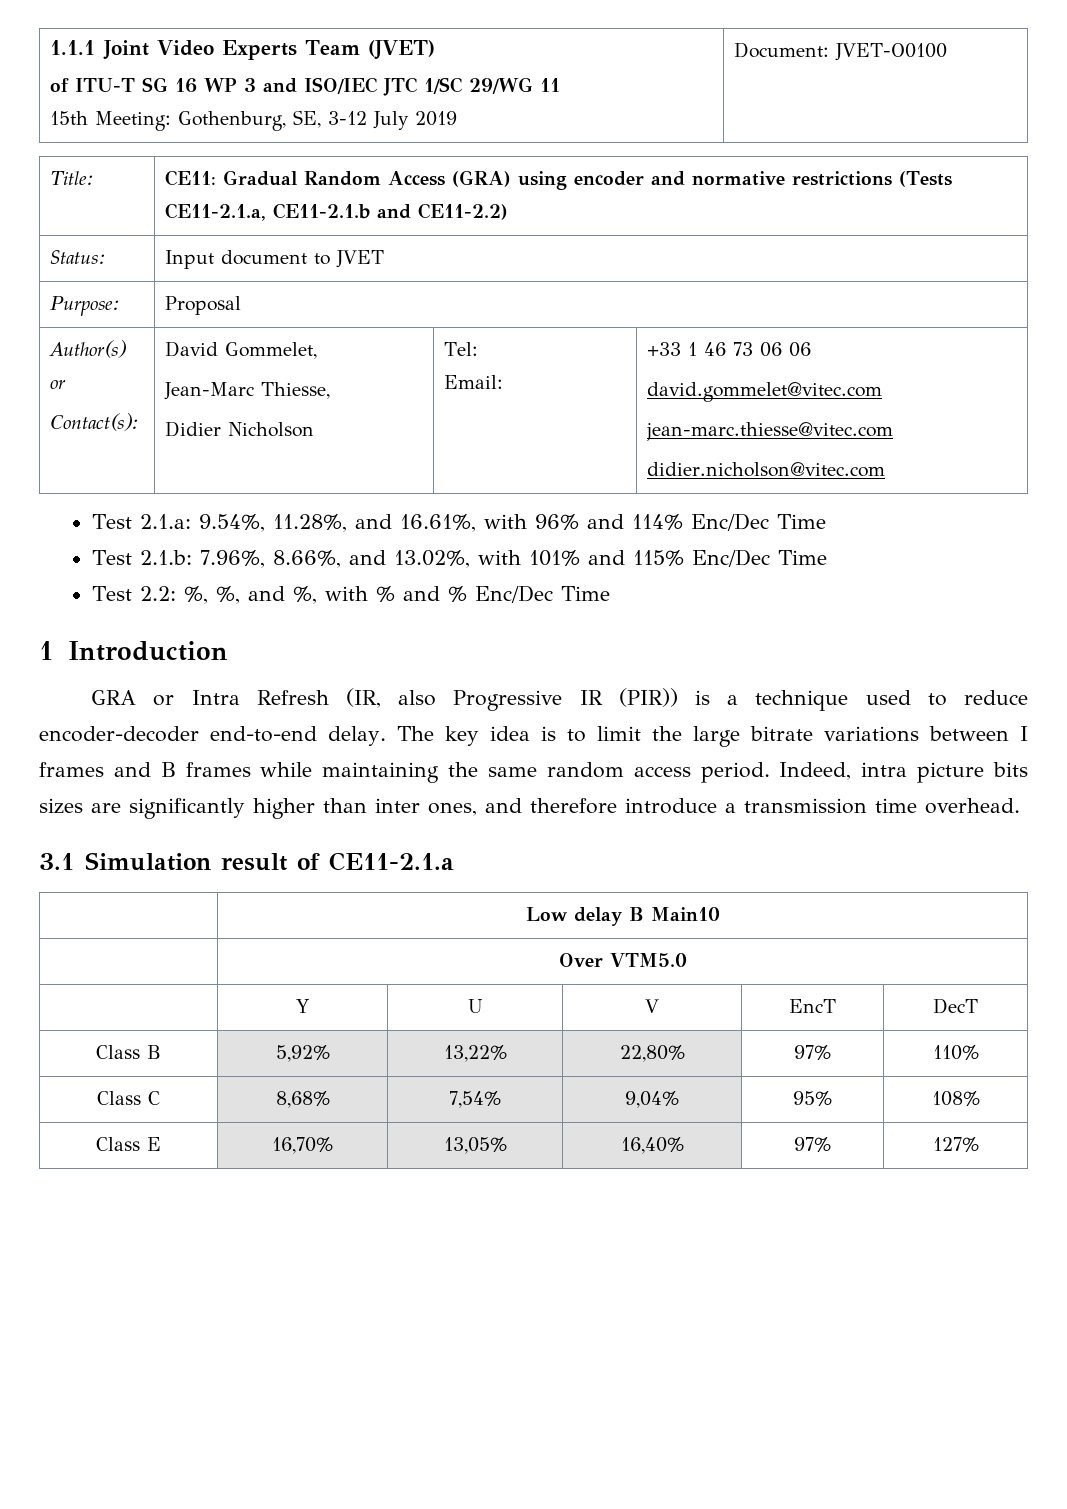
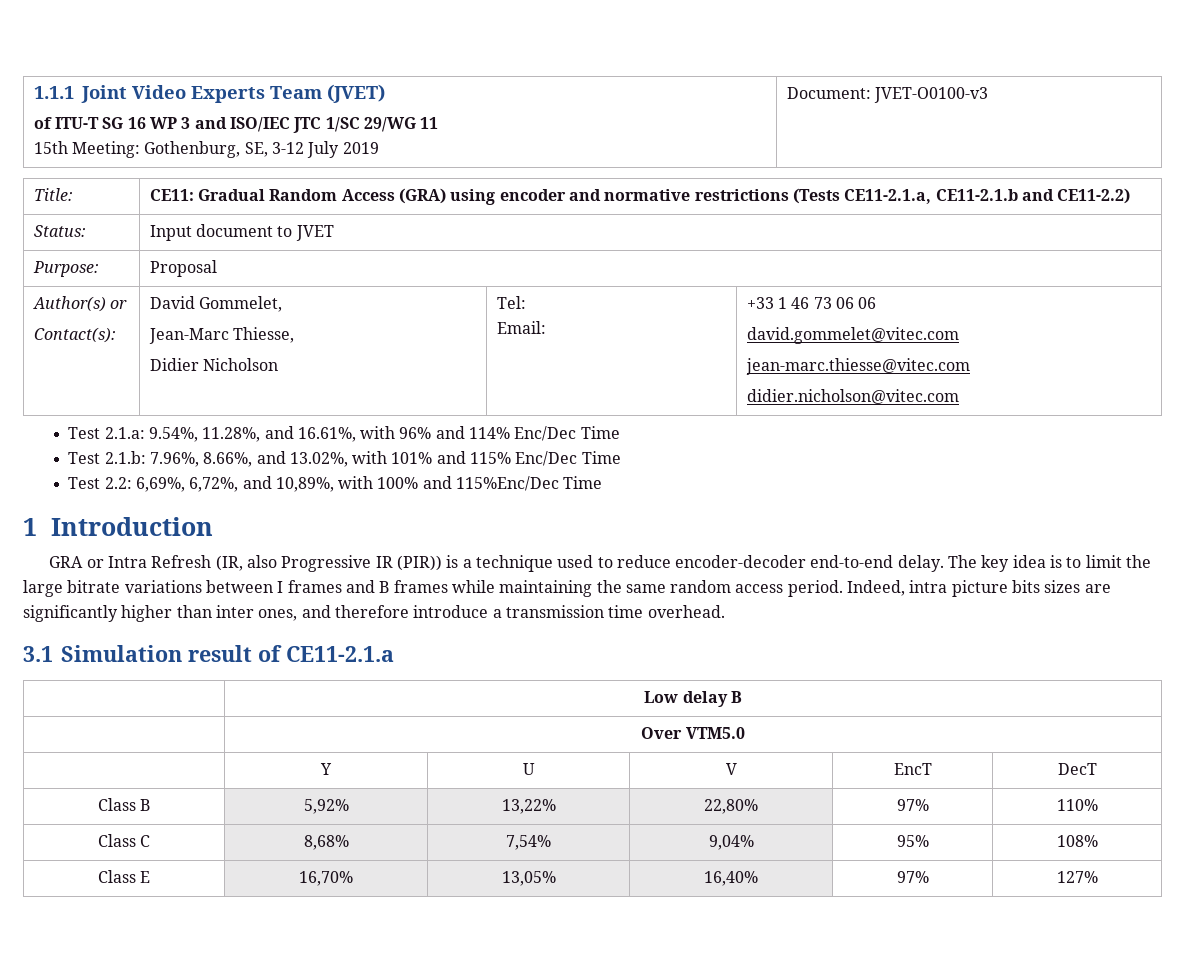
  1.1.1 Joint Video Experts Team (JVET)
  of ITU-T SG 16 WP 3 and ISO/IEC JTC 1/SC 29/WG 11
- 15th Meeting: Gothenburg, SE, 3-12 July 2019 | Document: JVET-O0100
+ 15th Meeting: Gothenburg, SE, 3-12 July 2019 | Document: JVET-O0100-v3
- Test 2.2: %, %, and %, with % and % Enc/Dec Time
+ Test 2.2: 6,69%, 6,72%, and 10,89%, with 100% and 115%Enc/Dec Time
- | Low delay B Main10
+ | Low delay B

